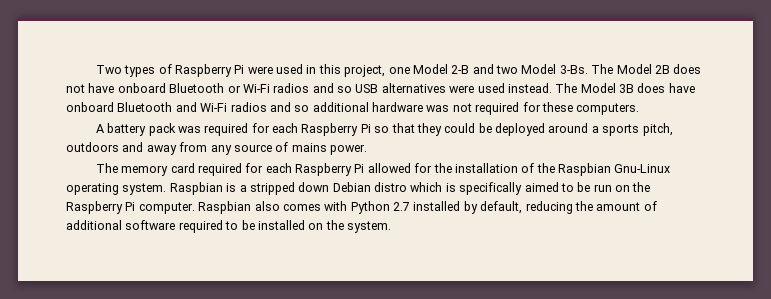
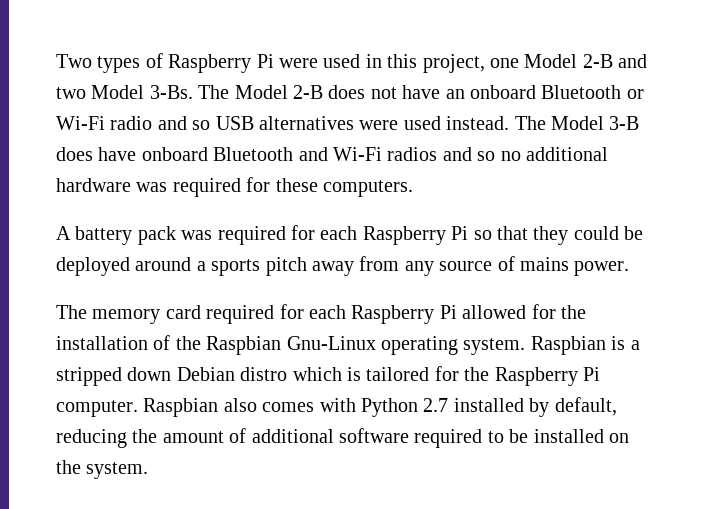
- The Model 2B does not have onboard Bluetooth or Wi-Fi radios and so USB alternatives were used instead.
+ The Model 2-B does not have an onboard Bluetooth or Wi-Fi radio and so USB alternatives were used instead.
- The Model 3B does have onboard Bluetooth and Wi-Fi radios and so additional hardware was not required for these computers.
+ The Model 3-B does have onboard Bluetooth and Wi-Fi radios and so no additional hardware was required for these computers.
- A battery pack was required for each Raspberry Pi so that they could be deployed around a sports pitch, outdoors and away from any source of mains power.
+ A battery pack was required for each Raspberry Pi so that they could be deployed around a sports pitch away from any source of mains power.
- Raspbian is a stripped down Debian distro which is specifically aimed to be run on the Raspberry Pi computer.
+ Raspbian is a stripped down Debian distro which is tailored for the Raspberry Pi computer.

